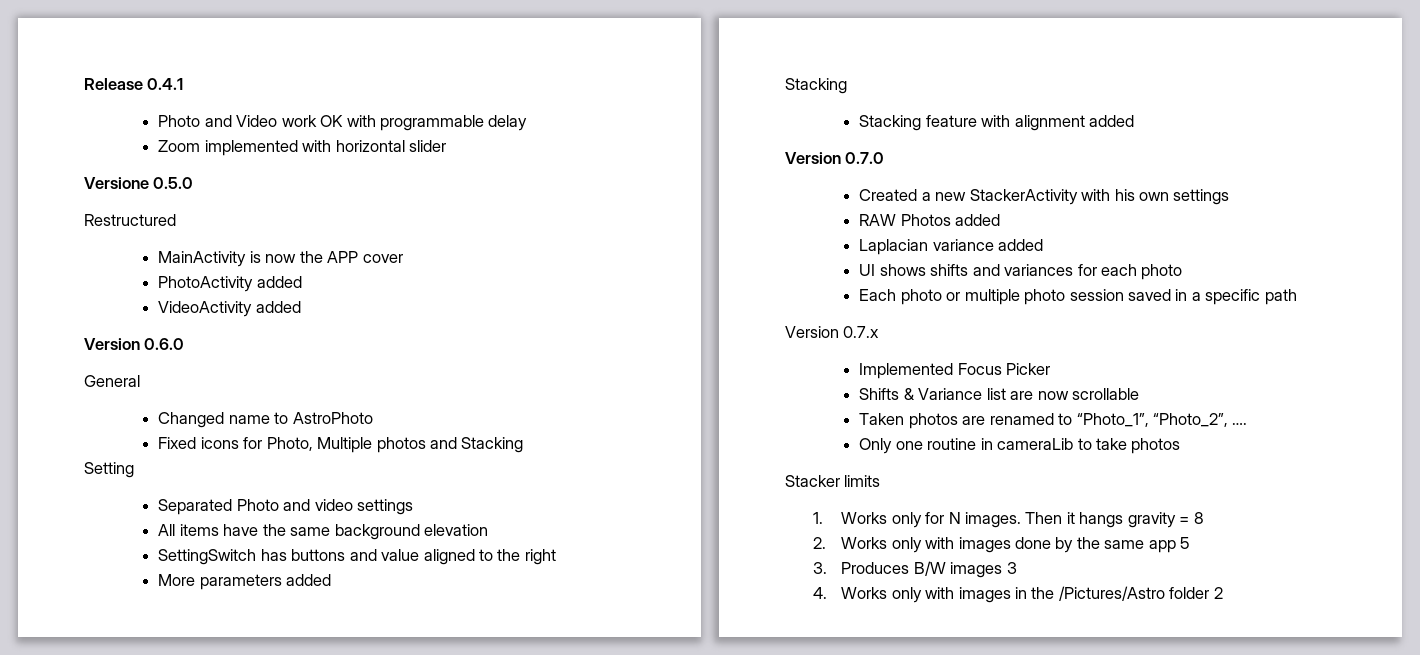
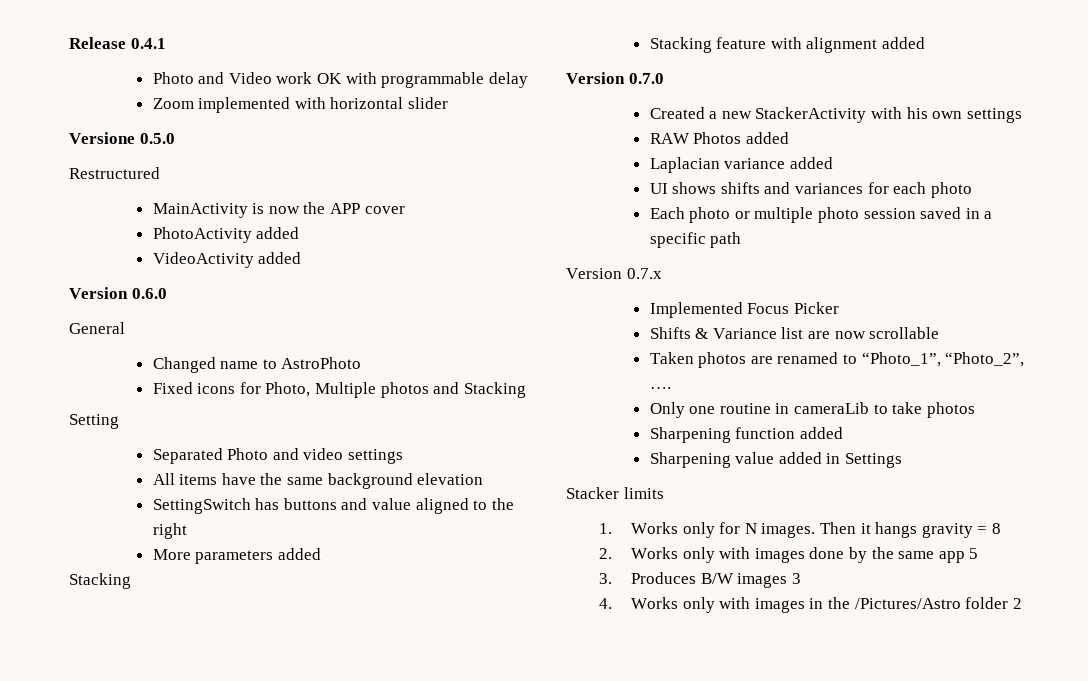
+ Sharpening function added
+ Sharpening value added in Settings

